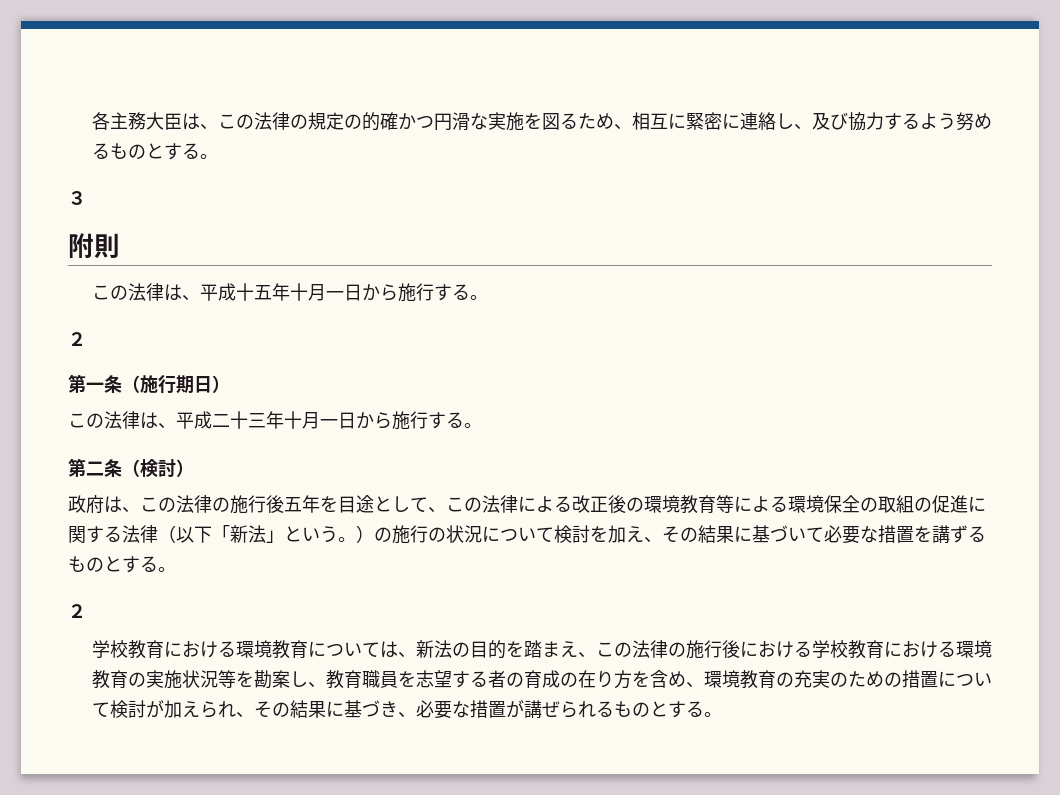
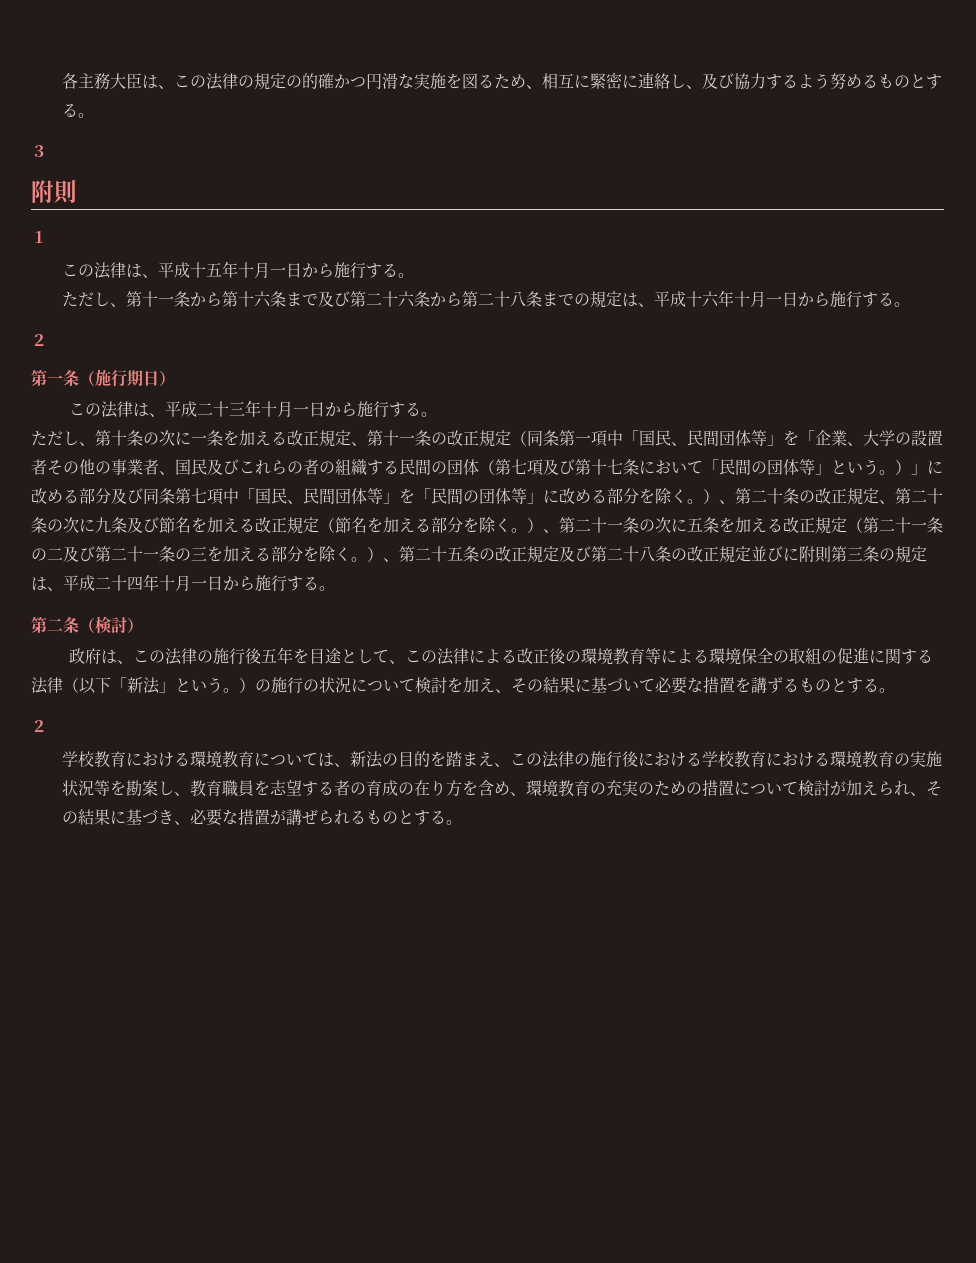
+ １
+ ただし、第十一条から第十六条まで及び第二十六条から第二十八条までの規定は、平成十六年十月一日から施行する。
+ ただし、第十条の次に一条を加える改正規定、第十一条の改正規定（同条第一項中「国民、民間団体等」を「企業、大学の設置者その他の事業者、国民及びこれらの者の組織する民間の団体（第七項及び第十七条において「民間の団体等」という。）」に改める部分及び同条第七項中「国民、民間団体等」を「民間の団体等」に改める部分を除く。）、第二十条の改正規定、第二十条の次に九条及び節名を加える改正規定（節名を加える部分を除く。）、第二十一条の次に五条を加える改正規定（第二十一条の二及び第二十一条の三を加える部分を除く。）、第二十五条の改正規定及び第二十八条の改正規定並びに附則第三条の規定は、平成二十四年十月一日から施行する。

